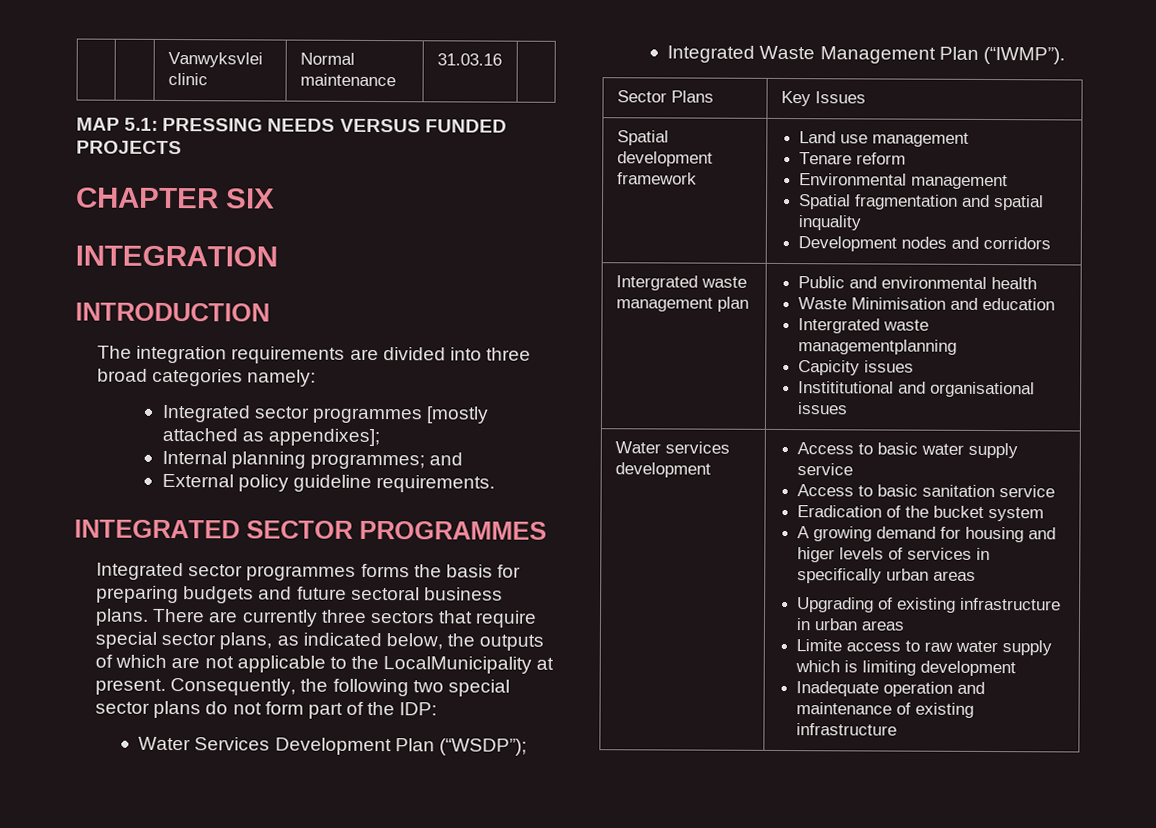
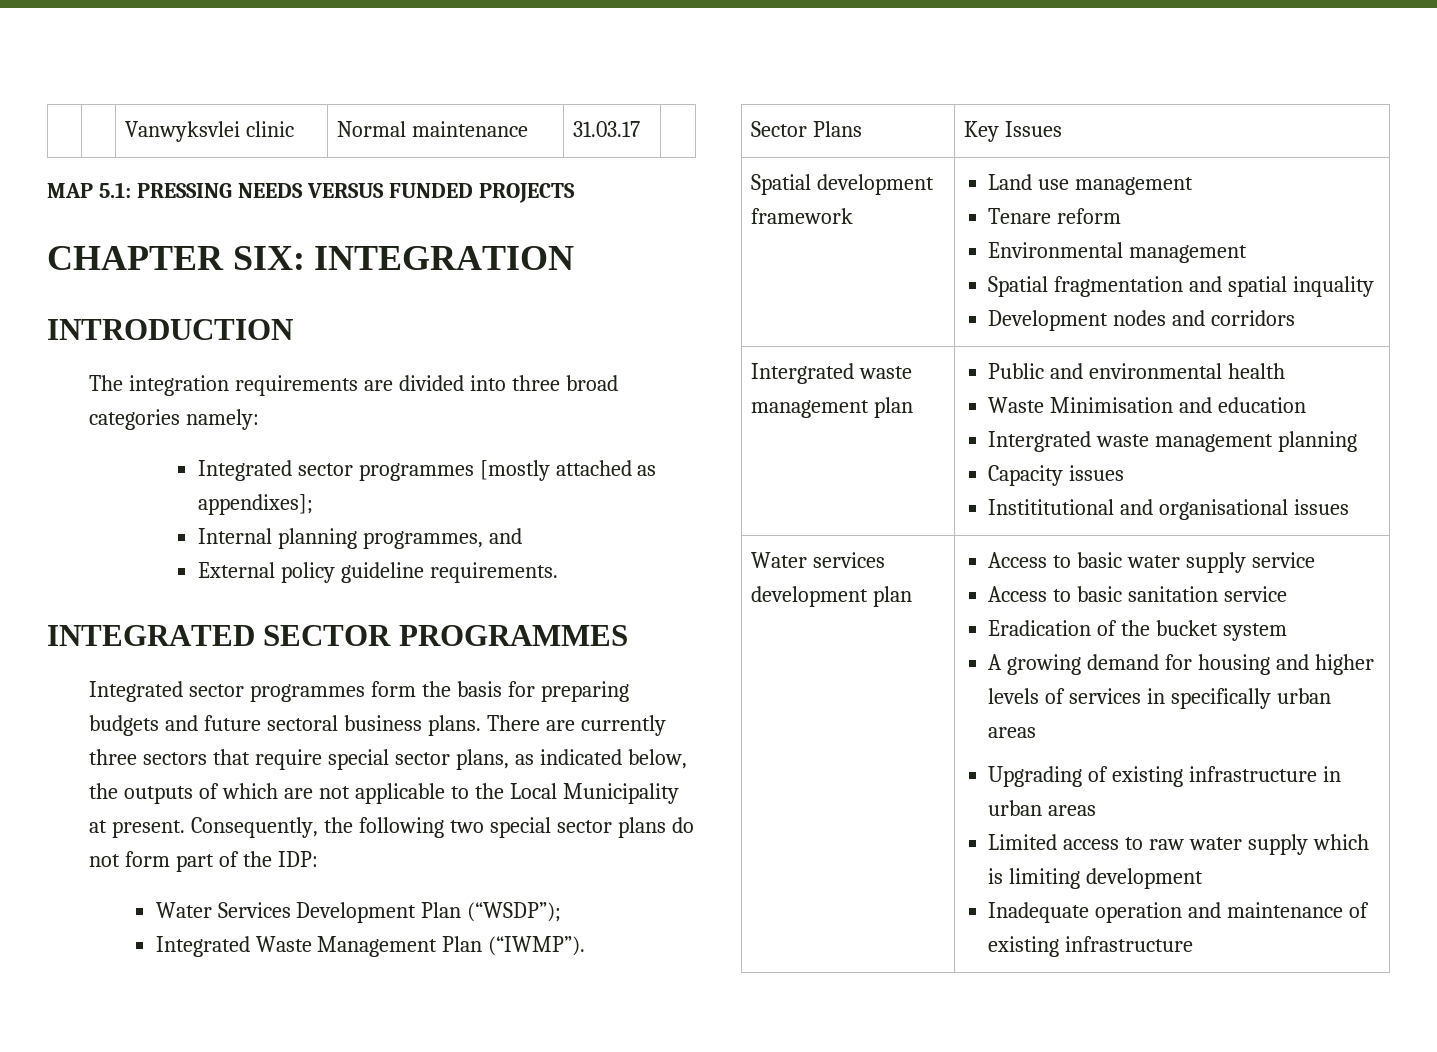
- | | Vanwyksvlei clinic | Normal maintenance | 31.03.16 |
+ | | Vanwyksvlei clinic | Normal maintenance | 31.03.17 |
- CHAPTER SIX
- INTEGRATION
+ CHAPTER SIX: INTEGRATION
- Internal planning programmes; and
+ Internal planning programmes, and
- Integrated sector programmes forms the basis for preparing budgets and future sectoral business plans.
+ Integrated sector programmes form the basis for preparing budgets and future sectoral business plans.
- There are currently three sectors that require special sector plans, as indicated below, the outputs of which are not applicable to the LocalMunicipality at present.
+ There are currently three sectors that require special sector plans, as indicated below, the outputs of which are not applicable to the Local Municipality at present.
  Intergrated waste management plan | Public and environmental health
  Waste Minimisation and education
- Intergrated waste managementplanning
- Capicity issues
+ Intergrated waste management planning
+ Capacity issues
- Water services development
+ Water services development plan
- A growing demand for housing and higer levels of services in specifically urban areas
+ A growing demand for housing and higher levels of services in specifically urban areas
- Limite access to raw water supply which is limiting development
+ Limited access to raw water supply which is limiting development

